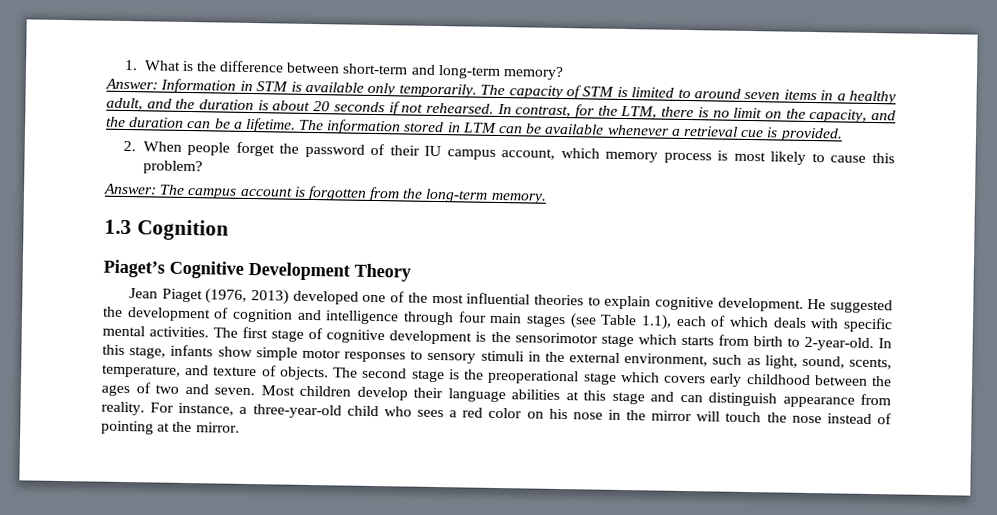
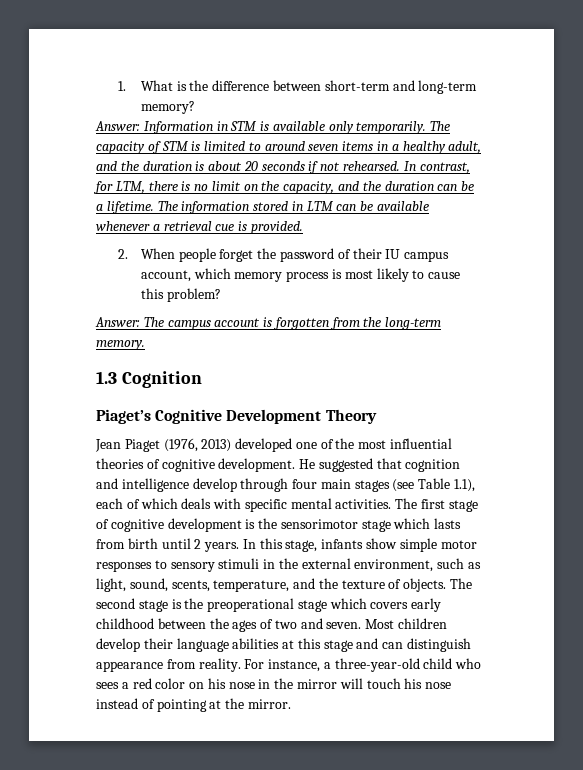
- In contrast, for the LTM, there is no limit on the capacity, and the duration can be a lifetime.
+ In contrast, for LTM, there is no limit on the capacity, and the duration can be a lifetime.
- Jean Piaget (1976, 2013) developed one of the most influential theories to explain cognitive development.
+ Jean Piaget (1976, 2013) developed one of the most influential theories of cognitive development.
- He suggested the development of cognition and intelligence through four main stages (see Table 1.1), each of which deals with specific mental activities.
+ He suggested that cognition and intelligence develop through four main stages (see Table 1.1), each of which deals with specific mental activities.
- The first stage of cognitive development is the sensorimotor stage which starts from birth to 2-year-old.
+ The first stage of cognitive development is the sensorimotor stage which lasts from birth until 2 years.
- In this stage, infants show simple motor responses to sensory stimuli in the external environment, such as light, sound, scents, temperature, and texture of objects.
+ In this stage, infants show simple motor responses to sensory stimuli in the external environment, such as light, sound, scents, temperature, and the texture of objects.
- For instance, a three-year-old child who sees a red color on his nose in the mirror will touch the nose instead of pointing at the mirror.
+ For instance, a three-year-old child who sees a red color on his nose in the mirror will touch his nose instead of pointing at the mirror.

